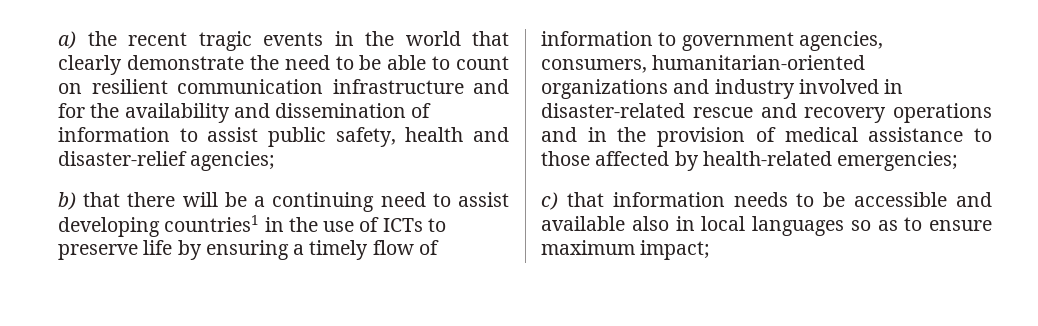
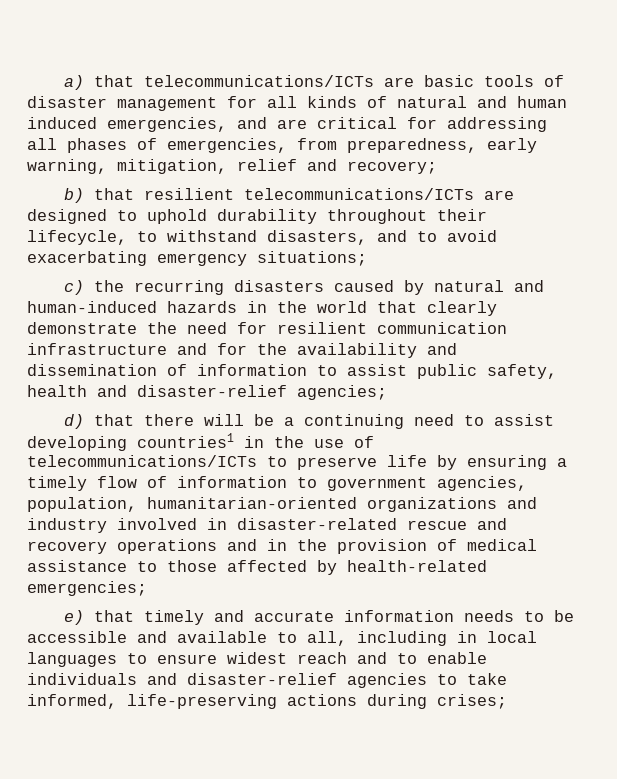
- a) the recent tragic events in the world that clearly demonstrate the need to be able to count on resilient communication infrastructure and for the availability and dissemination of information to assist public safety, health and disaster-relief agencies;
+ a) that telecommunications/ICTs are basic tools of disaster management for all kinds of natural and human induced emergencies, and are critical for addressing all phases of emergencies, from preparedness, early warning, mitigation, relief and recovery;
+ b) that resilient telecommunications/ICTs are designed to uphold durability throughout their lifecycle, to withstand disasters, and to avoid exacerbating emergency situations;
+ c) the recurring disasters caused by natural and human-induced hazards in the world that clearly demonstrate the need for resilient communication infrastructure and for the availability and dissemination of information to assist public safety, health and disaster-relief agencies;
- b) that there will be a continuing need to assist developing countries1 in the use of ICTs to preserve life by ensuring a timely flow of information to government agencies, consumers, humanitarian-oriented organizations and industry involved in disaster-related rescue and recovery operations and in the provision of medical assistance to those affected by health-related emergencies;
+ d) that there will be a continuing need to assist developing countries1 in the use of telecommunications/ICTs to preserve life by ensuring a timely flow of information to government agencies, population, humanitarian-oriented organizations and industry involved in disaster-related rescue and recovery operations and in the provision of medical assistance to those affected by health-related emergencies;
- c) that information needs to be accessible and available also in local languages so as to ensure maximum impact;
+ e) that timely and accurate information needs to be accessible and available to all, including in local languages to ensure widest reach and to enable individuals and disaster-relief agencies to take informed, life-preserving actions during crises;

